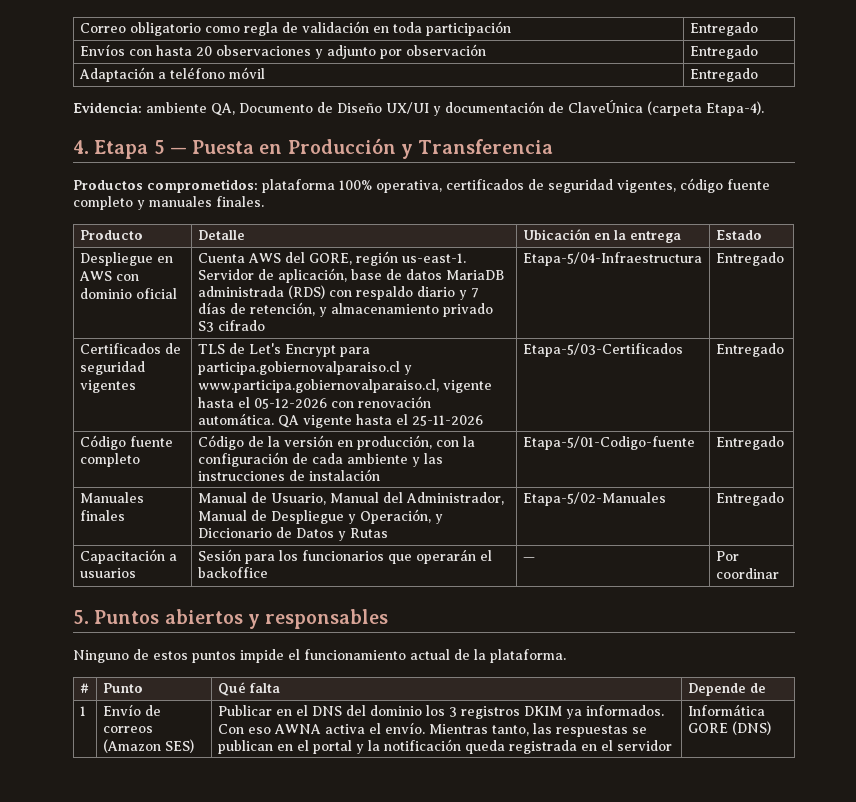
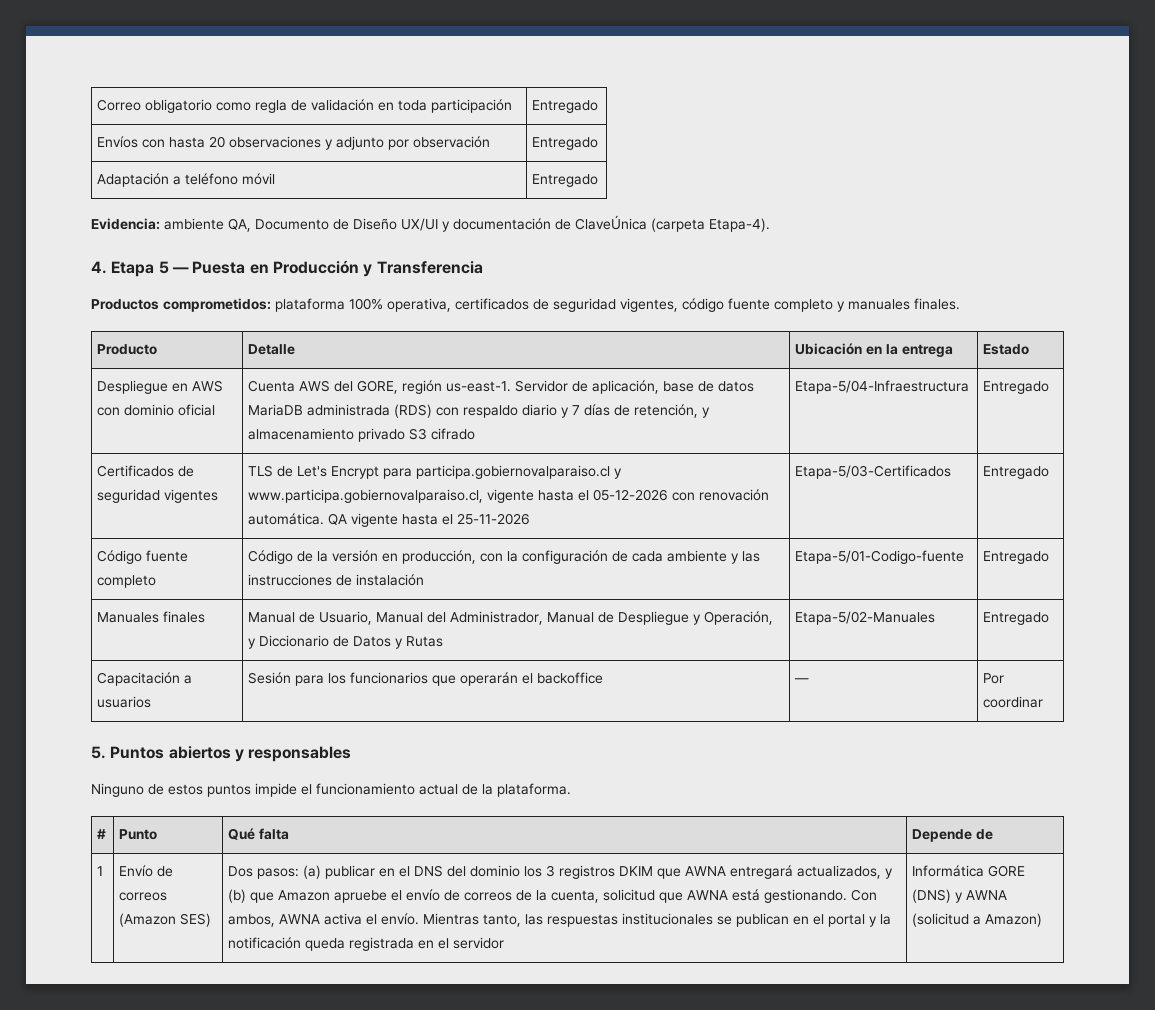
- Publicar en el DNS del dominio los 3 registros DKIM ya informados. Con eso AWNA activa el envío.
+ Dos pasos: (a) publicar en el DNS del dominio los 3 registros DKIM que AWNA entregará actualizados, y (b) que Amazon apruebe el envío de correos de la cuenta, solicitud que AWNA está gestionando. Con ambos, AWNA activa el envío.
- Mientras tanto, las respuestas se publican en el portal y la notificación queda registrada en el servidor
+ Mientras tanto, las respuestas institucionales se publican en el portal y la notificación queda registrada en el servidor
- Informática GORE (DNS)
+ Informática GORE (DNS) y AWNA (solicitud a Amazon)

